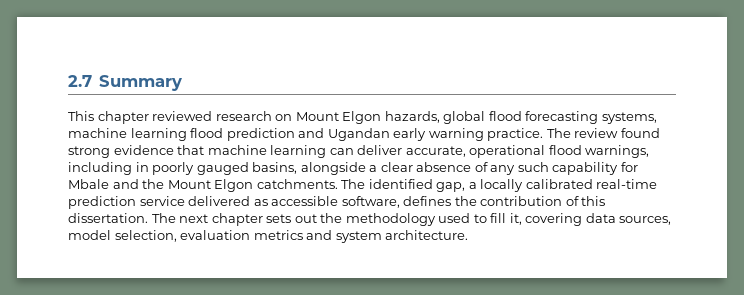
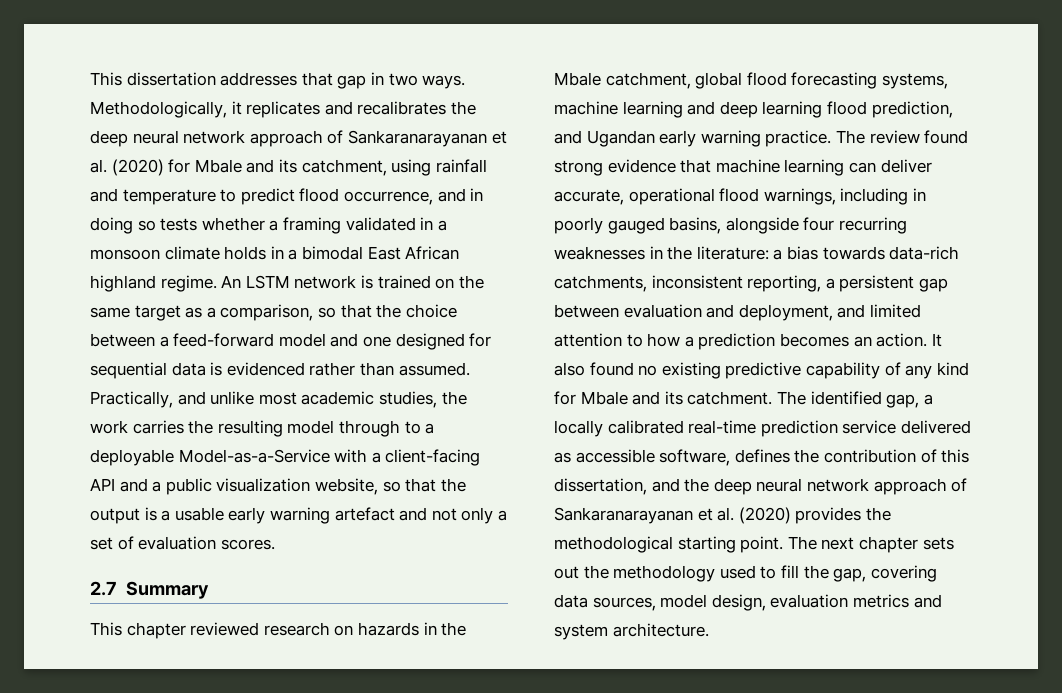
+ This dissertation addresses that gap in two ways. Methodologically, it replicates and recalibrates the deep neural network approach of Sankaranarayanan et al. (2020) for Mbale and its catchment, using rainfall and temperature to predict flood occurrence, and in doing so tests whether a framing validated in a monsoon climate holds in a bimodal East African highland regime. An LSTM network is trained on the same target as a comparison, so that the choice between a feed-forward model and one designed for sequential data is evidenced rather than assumed. Practically, and unlike most academic studies, the work carries the resulting model through to a deployable Model-as-a-Service with a client-facing API and a public visualization website, so that the output is a usable early warning artefact and not only a set of evaluation scores.
- This chapter reviewed research on Mount Elgon hazards, global flood forecasting systems, machine learning flood prediction and Ugandan early warning practice.
+ This chapter reviewed research on hazards in the Mbale catchment, global flood forecasting systems, machine learning and deep learning flood prediction, and Ugandan early warning practice.
- The review found strong evidence that machine learning can deliver accurate, operational flood warnings, including in poorly gauged basins, alongside a clear absence of any such capability for Mbale and the Mount Elgon catchments.
+ The review found strong evidence that machine learning can deliver accurate, operational flood warnings, including in poorly gauged basins, alongside four recurring weaknesses in the literature: a bias towards data-rich catchments, inconsistent reporting, a persistent gap between evaluation and deployment, and limited attention to how a prediction becomes an action. It also found no existing predictive capability of any kind for Mbale and its catchment.
- The identified gap, a locally calibrated real-time prediction service delivered as accessible software, defines the contribution of this dissertation.
+ The identified gap, a locally calibrated real-time prediction service delivered as accessible software, defines the contribution of this dissertation, and the deep neural network approach of Sankaranarayanan et al. (2020) provides the methodological starting point.
- The next chapter sets out the methodology used to fill it, covering data sources, model selection, evaluation metrics and system architecture.
+ The next chapter sets out the methodology used to fill the gap, covering data sources, model design, evaluation metrics and system architecture.

